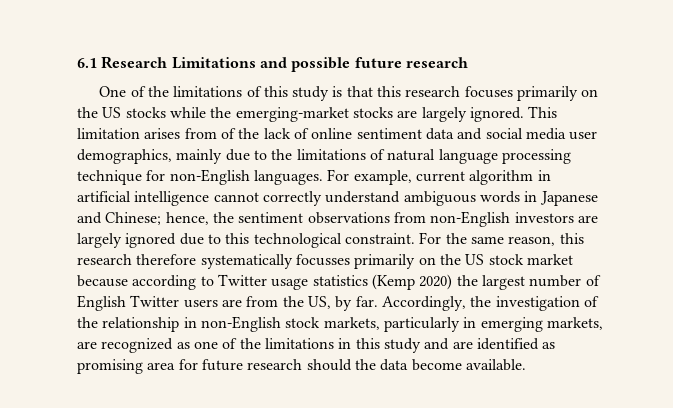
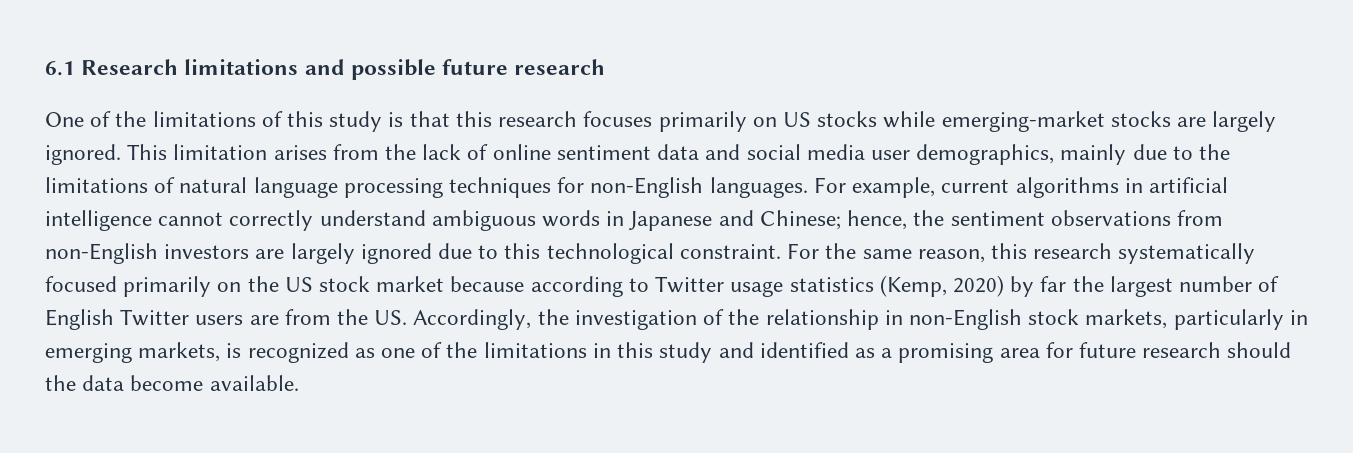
- 6.1 Research Limitations and possible future research
+ 6.1 Research limitations and possible future research
- One of the limitations of this study is that this research focuses primarily on the US stocks while the emerging-market stocks are largely ignored.
+ One of the limitations of this study is that this research focuses primarily on US stocks while emerging-market stocks are largely ignored.
- This limitation arises from of the lack of online sentiment data and social media user demographics, mainly due to the limitations of natural language processing technique for non-English languages.
+ This limitation arises from the lack of online sentiment data and social media user demographics, mainly due to the limitations of natural language processing techniques for non-English languages.
- For example, current algorithm in artificial intelligence cannot correctly understand ambiguous words in Japanese and Chinese; hence, the sentiment observations from non-English investors are largely ignored due to this technological constraint.
+ For example, current algorithms in artificial intelligence cannot correctly understand ambiguous words in Japanese and Chinese; hence, the sentiment observations from non-English investors are largely ignored due to this technological constraint.
- For the same reason, this research therefore systematically focusses primarily on the US stock market because according to Twitter usage statistics (Kemp 2020) the largest number of English Twitter users are from the US, by far. Accordingly, the investigation of the relationship in non-English stock markets, particularly in emerging markets, are recognized as one of the limitations in this study and are identified as promising area for future research should the data become available.
+ For the same reason, this research systematically focused primarily on the US stock market because according to Twitter usage statistics (Kemp, 2020) by far the largest number of English Twitter users are from the US. Accordingly, the investigation of the relationship in non-English stock markets, particularly in emerging markets, is recognized as one of the limitations in this study and identified as a promising area for future research should the data become available.

